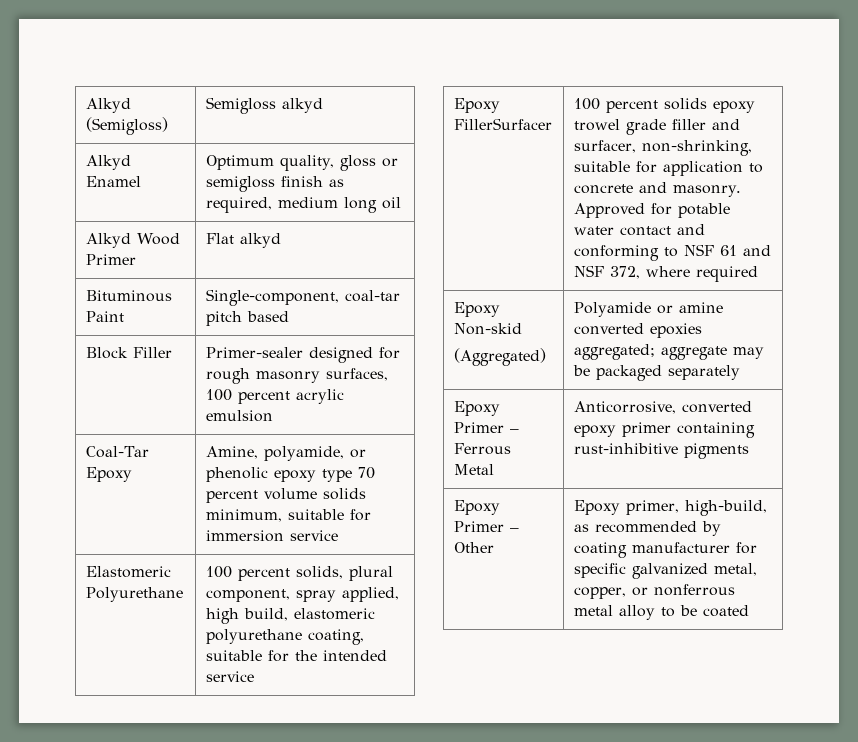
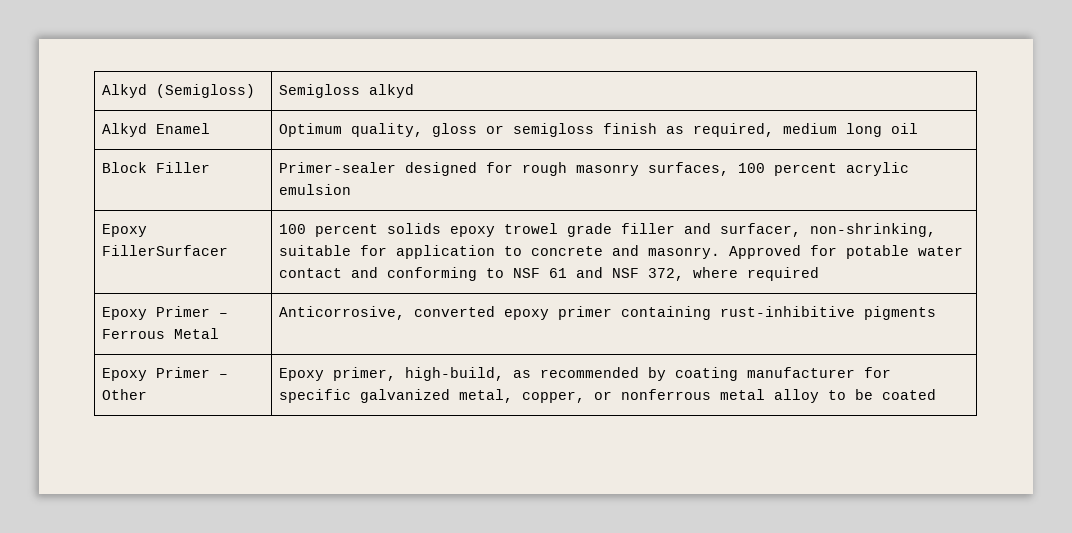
- Alkyd Wood Primer | Flat alkyd
- Bituminous Paint | Single-component, coal-tar pitch based
- Coal-Tar Epoxy | Amine, polyamide, or phenolic epoxy type 70 percent volume solids minimum, suitable for immersion service
- Elastomeric Polyurethane | 100 percent solids, plural component, spray applied, high build, elastomeric polyurethane coating, suitable for the intended service
- Epoxy Non-skid
- (Aggregated) | Polyamide or amine converted epoxies aggregated; aggregate may be packaged separately

